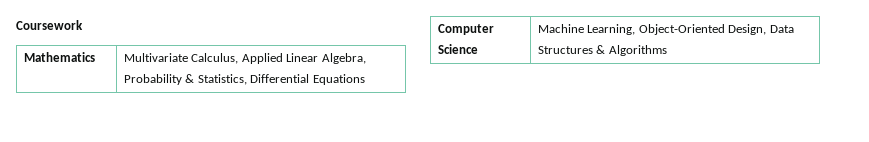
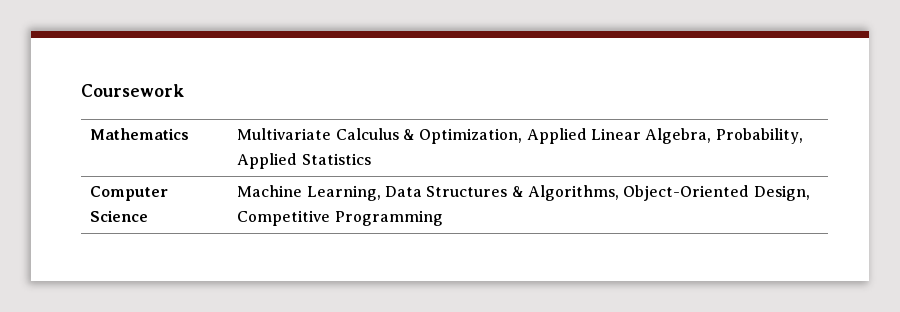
- Mathematics | Multivariate Calculus, Applied Linear Algebra, Probability & Statistics, Differential Equations
+ Mathematics | Multivariate Calculus & Optimization, Applied Linear Algebra, Probability, Applied Statistics
- Computer Science | Machine Learning, Object-Oriented Design, Data Structures & Algorithms
+ Computer Science | Machine Learning, Data Structures & Algorithms, Object-Oriented Design, Competitive Programming

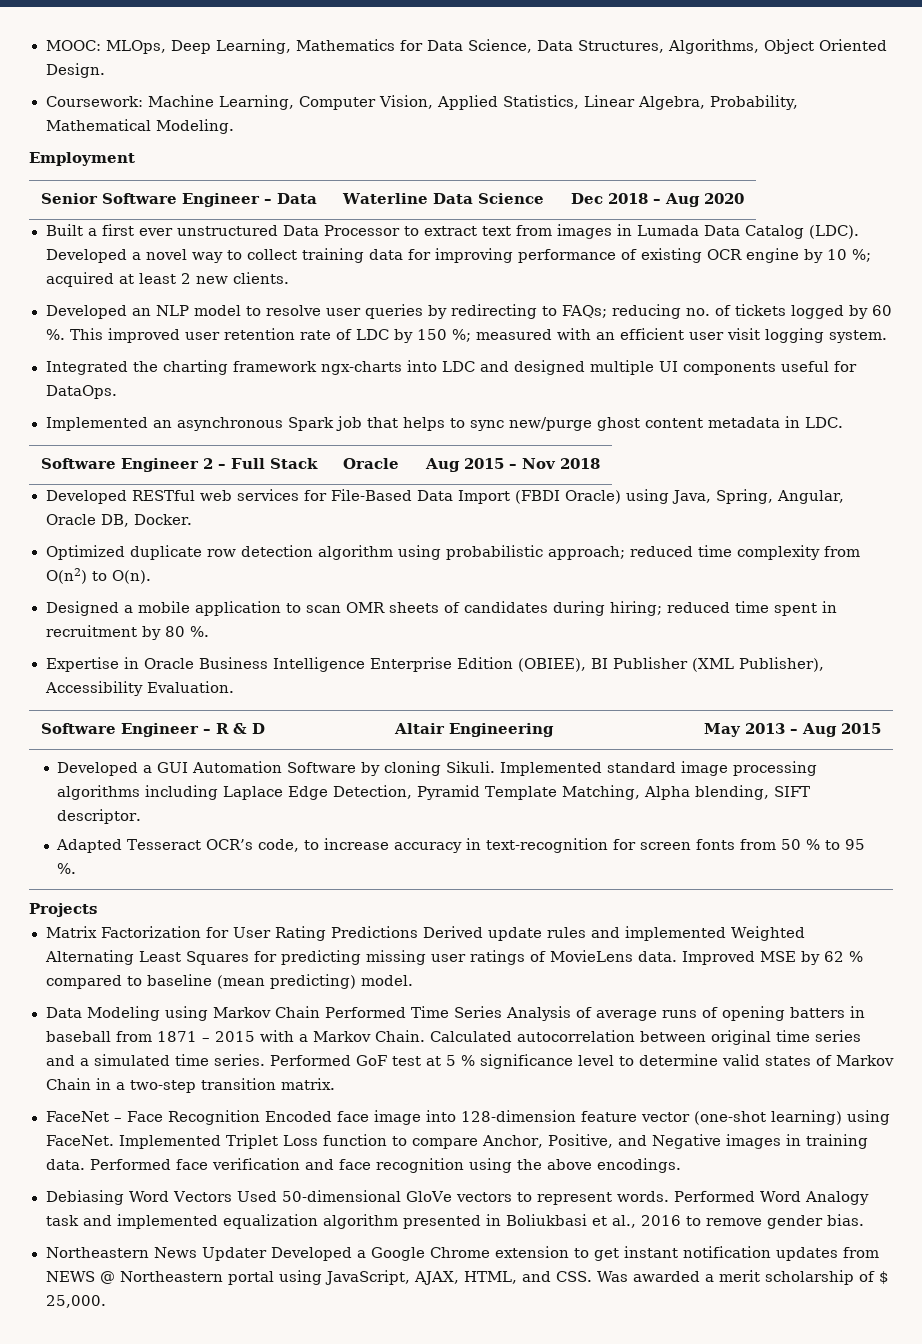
- Coursework
- Mathematics | Multivariate Calculus & Optimization, Applied Linear Algebra, Probability, Applied Statistics
- Computer Science | Machine Learning, Data Structures & Algorithms, Object-Oriented Design, Competitive Programming
+ MOOC: MLOps, Deep Learning, Mathematics for Data Science, Data Structures, Algorithms, Object Oriented Design.
+ Coursework: Machine Learning, Computer Vision, Applied Statistics, Linear Algebra, Probability, Mathematical Modeling.
+ Employment
+ Senior Software Engineer – Data | Waterline Data Science | Dec 2018 – Aug 2020
+ Built a first ever unstructured Data Processor to extract text from images in Lumada Data Catalog (LDC). Developed a novel way to collect training data for improving performance of existing OCR engine by 10 %; acquired at least 2 new clients.
+ Developed an NLP model to resolve user queries by redirecting to FAQs; reducing no. of tickets logged by 60 %. This improved user retention rate of LDC by 150 %; measured with an efficient user visit logging system.
+ Integrated the charting framework ngx-charts into LDC and designed multiple UI components useful for DataOps.
+ Implemented an asynchronous Spark job that helps to sync new/purge ghost content metadata in LDC.
+ Software Engineer 2 – Full Stack | Oracle | Aug 2015 – Nov 2018
+ Developed RESTful web services for File-Based Data Import (FBDI Oracle) using Java, Spring, Angular, Oracle DB, Docker.
+ Optimized duplicate row detection algorithm using probabilistic approach; reduced time complexity from O(n2) to O(n).
+ Designed a mobile application to scan OMR sheets of candidates during hiring; reduced time spent in recruitment by 80 %.
+ Expertise in Oracle Business Intelligence Enterprise Edition (OBIEE), BI Publisher (XML Publisher), Accessibility Evaluation.
+ Software Engineer – R & D | Altair Engineering | May 2013 – Aug 2015
+ Developed a GUI Automation Software by cloning Sikuli. Implemented standard image processing algorithms including Laplace Edge Detection, Pyramid Template Matching, Alpha blending, SIFT descriptor.
+ Adapted Tesseract OCR’s code, to increase accuracy in text-recognition for screen fonts from 50 % to 95 %.
+ Projects
+ Matrix Factorization for User Rating Predictions Derived update rules and implemented Weighted Alternating Least Squares for predicting missing user ratings of MovieLens data. Improved MSE by 62 % compared to baseline (mean predicting) model.
+ Data Modeling using Markov Chain Performed Time Series Analysis of average runs of opening batters in baseball from 1871 – 2015 with a Markov Chain. Calculated autocorrelation between original time series and a simulated time series. Performed GoF test at 5 % significance level to determine valid states of Markov Chain in a two-step transition matrix.
+ FaceNet – Face Recognition Encoded face image into 128-dimension feature vector (one-shot learning) using FaceNet. Implemented Triplet Loss function to compare Anchor, Positive, and Negative images in training data. Performed face verification and face recognition using the above encodings.
+ Debiasing Word Vectors Used 50-dimensional GloVe vectors to represent words. Performed Word Analogy task and implemented equalization algorithm presented in Boliukbasi et al., 2016 to remove gender bias.
+ Northeastern News Updater Developed a Google Chrome extension to get instant notification updates from NEWS @ Northeastern portal using JavaScript, AJAX, HTML, and CSS. Was awarded a merit scholarship of $ 25,000.

